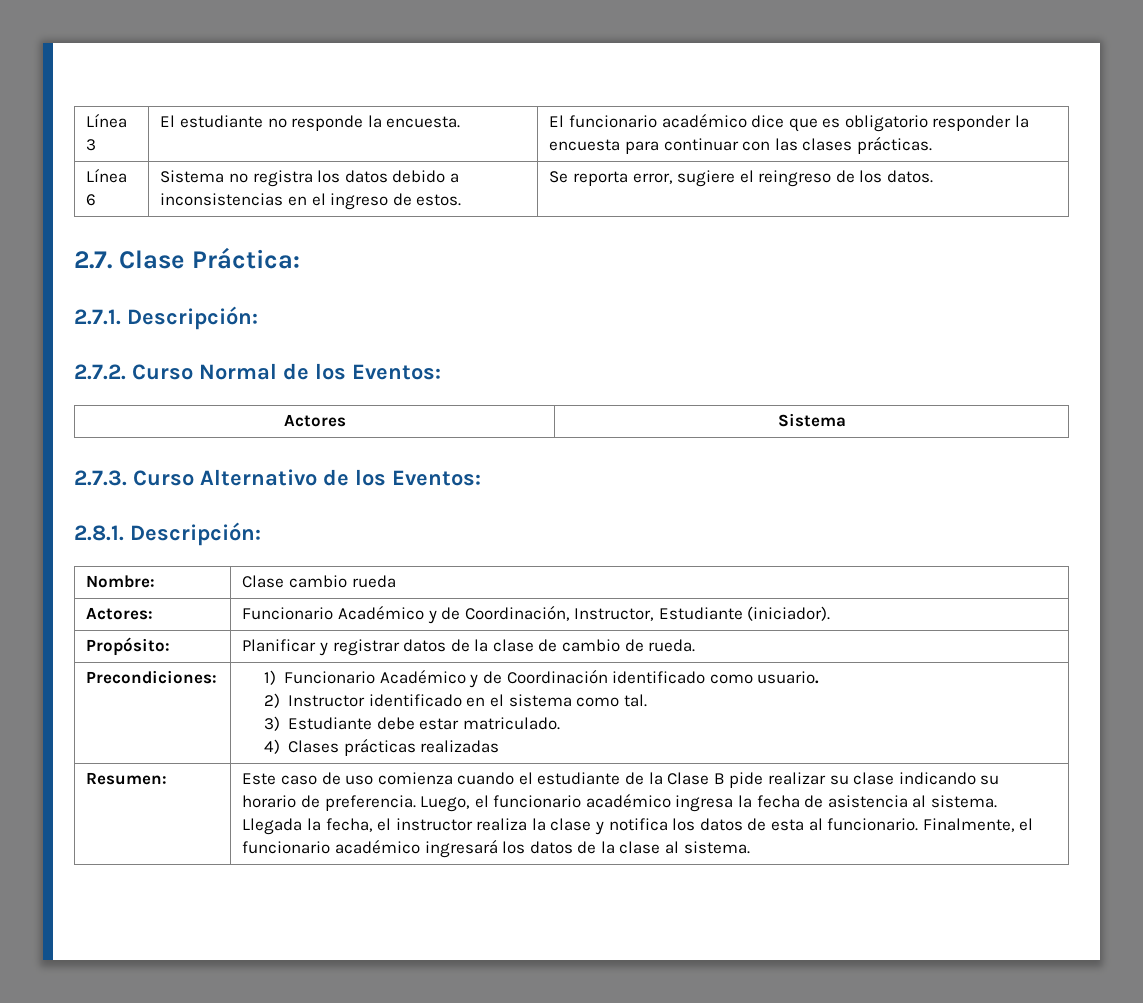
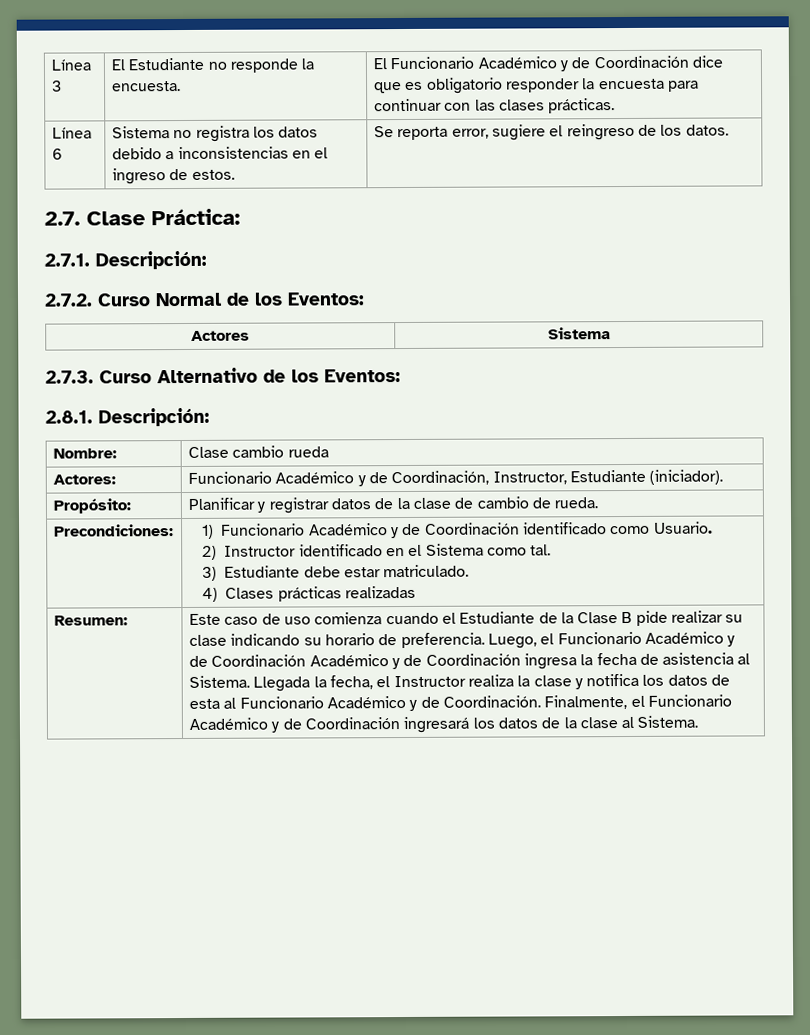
- Línea 3 | El estudiante no responde la encuesta. | El funcionario académico dice que es obligatorio responder la encuesta para continuar con las clases prácticas.
+ Línea 3 | El Estudiante no responde la encuesta. | El Funcionario Académico y de Coordinación dice que es obligatorio responder la encuesta para continuar con las clases prácticas.
- Precondiciones: | 1) Funcionario Académico y de Coordinación identificado como usuario.
- 2) Instructor identificado en el sistema como tal.
+ Precondiciones: | 1) Funcionario Académico y de Coordinación identificado como Usuario.
+ 2) Instructor identificado en el Sistema como tal.
- Este caso de uso comienza cuando el estudiante de la Clase B pide realizar su clase indicando su horario de preferencia.
+ Este caso de uso comienza cuando el Estudiante de la Clase B pide realizar su clase indicando su horario de preferencia.
- Luego, el funcionario académico ingresa la fecha de asistencia al sistema.
+ Luego, el Funcionario Académico y de Coordinación Académico y de Coordinación ingresa la fecha de asistencia al Sistema.
- Llegada la fecha, el instructor realiza la clase y notifica los datos de esta al funcionario. Finalmente, el funcionario académico ingresará los datos de la clase al sistema.
+ Llegada la fecha, el Instructor realiza la clase y notifica los datos de esta al Funcionario Académico y de Coordinación. Finalmente, el Funcionario Académico y de Coordinación ingresará los datos de la clase al Sistema.

